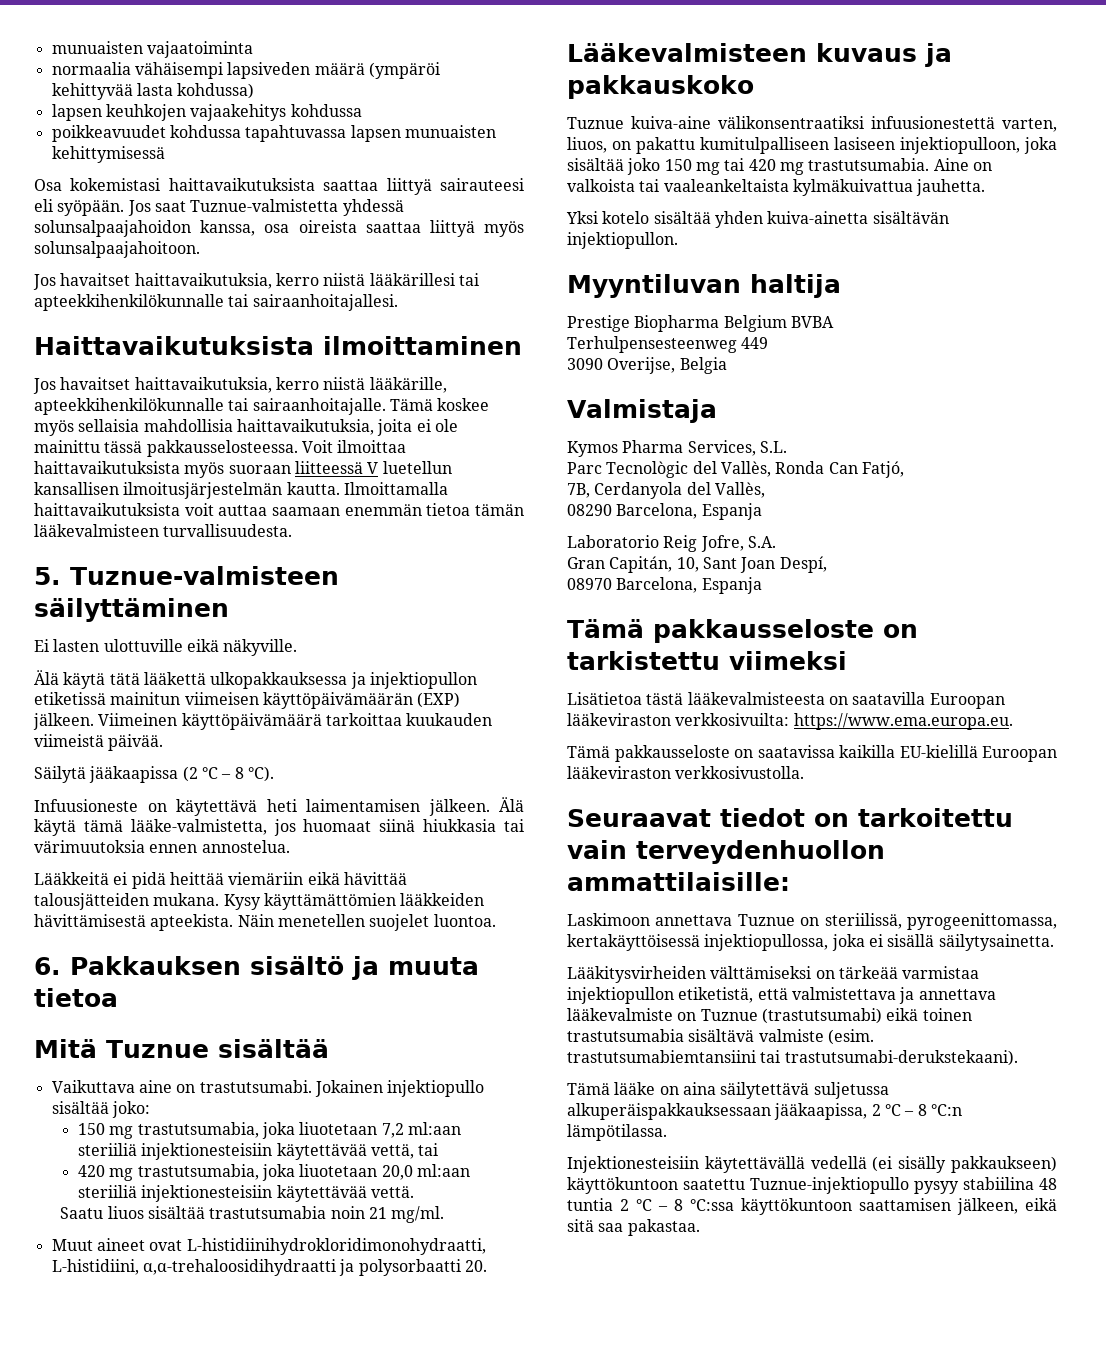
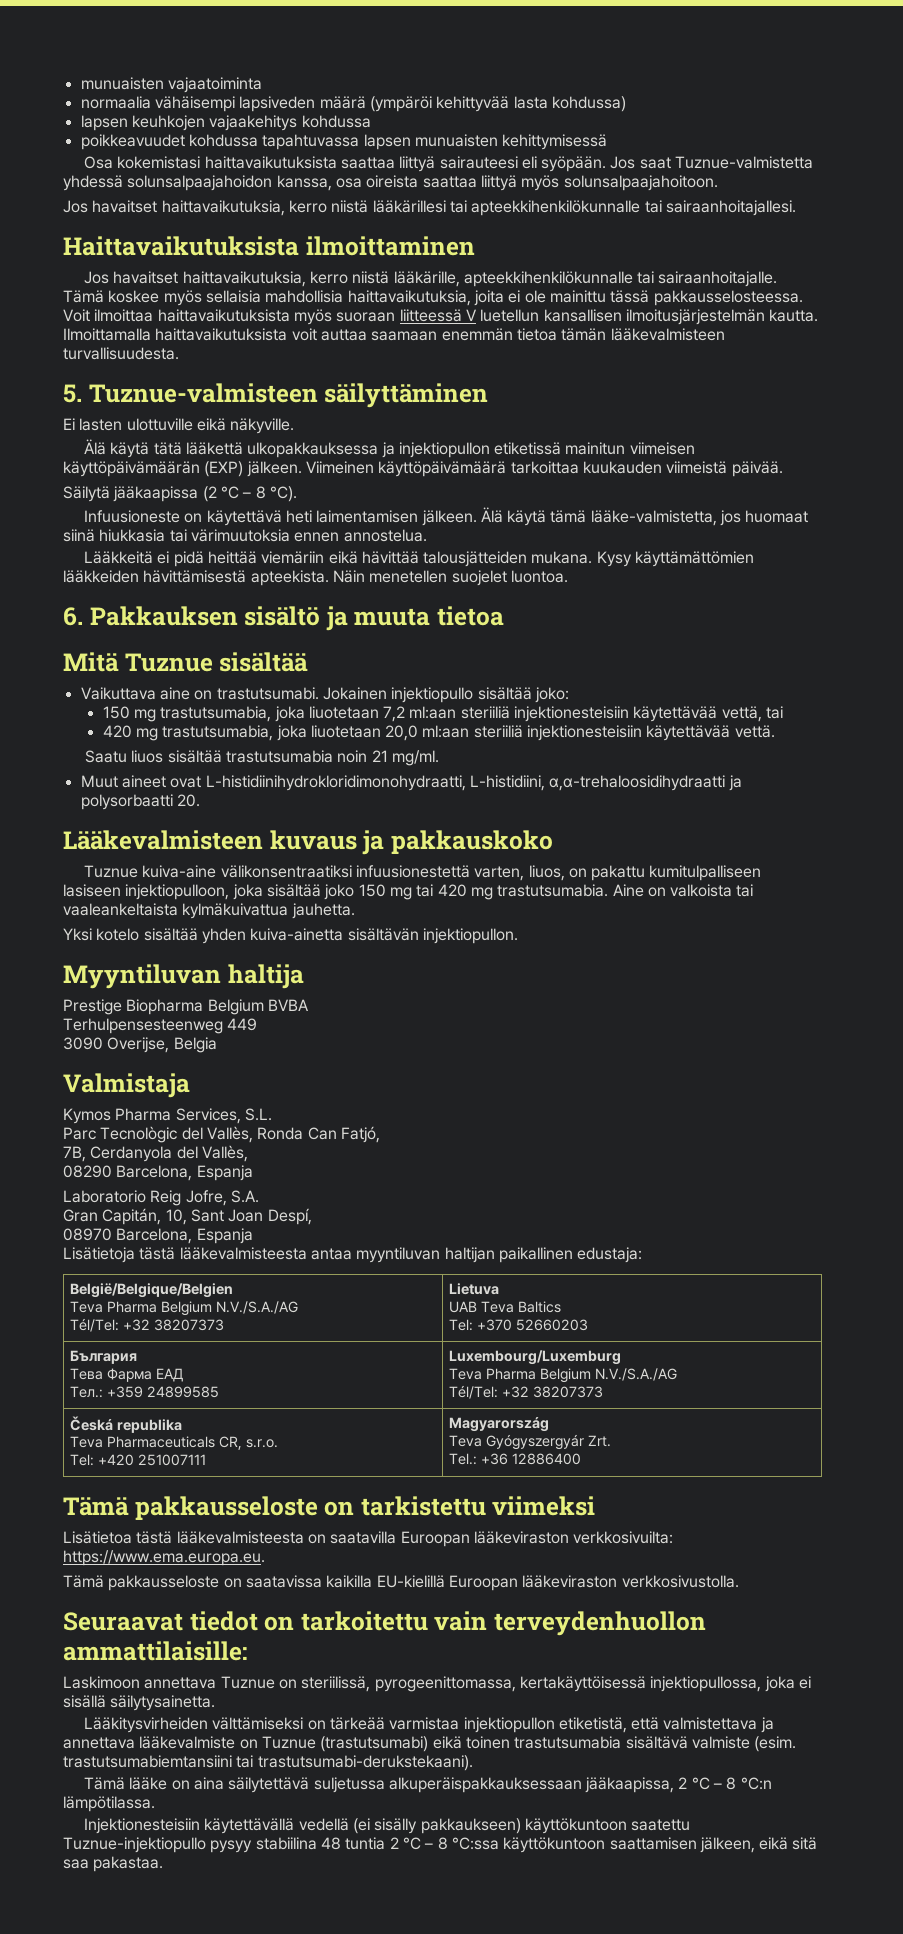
+ Lisätietoja tästä lääkevalmisteesta antaa myyntiluvan haltijan paikallinen edustaja:
+ België/Belgique/Belgien
+ Teva Pharma Belgium N.V./S.A./AG
+ Tél/Tel: +32 38207373 | Lietuva
+ UAB Teva Baltics
+ Tel: +370 52660203
+ България
+ Тева Фарма ЕАД
+ Teл.: +359 24899585 | Luxembourg/Luxemburg
+ Teva Pharma Belgium N.V./S.A./AG
+ Tél/Tel: +32 38207373
+ Česká republika
+ Teva Pharmaceuticals CR, s.r.o.
+ Tel: +420 251007111 | Magyarország
+ Teva Gyógyszergyár Zrt.
+ Tel.: +36 12886400

